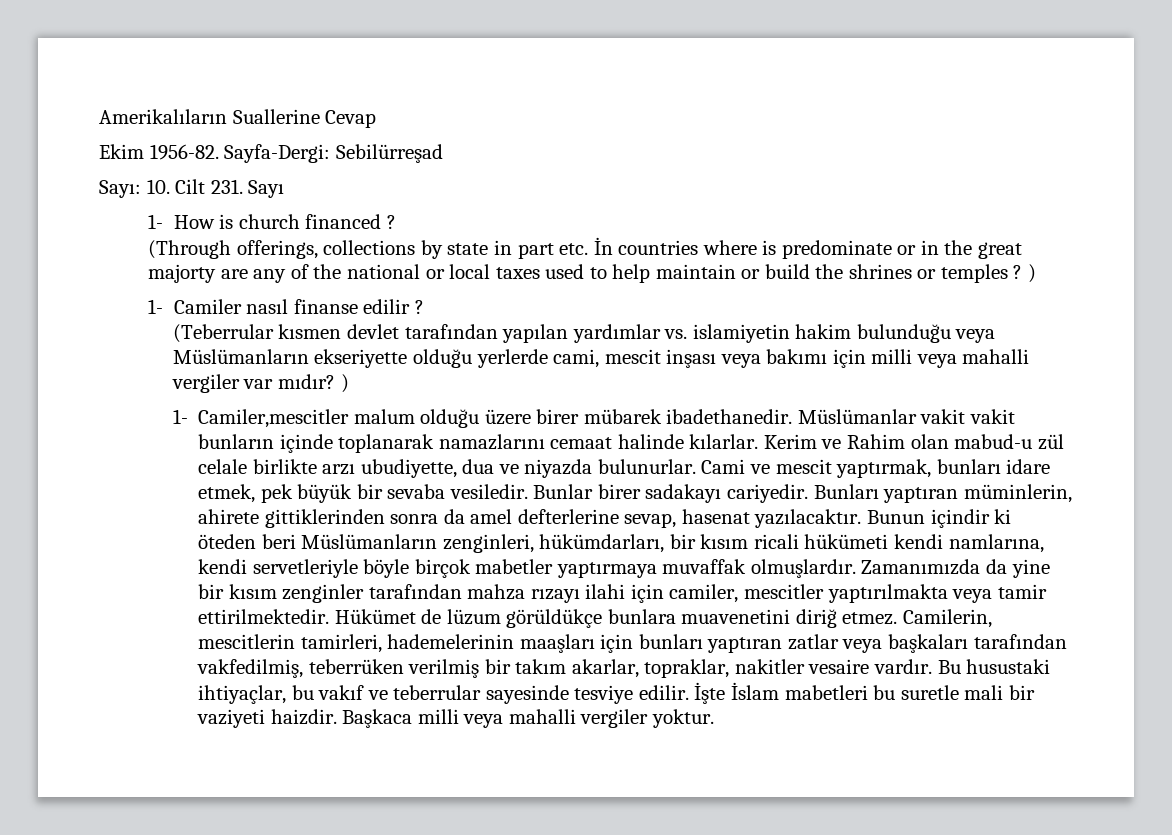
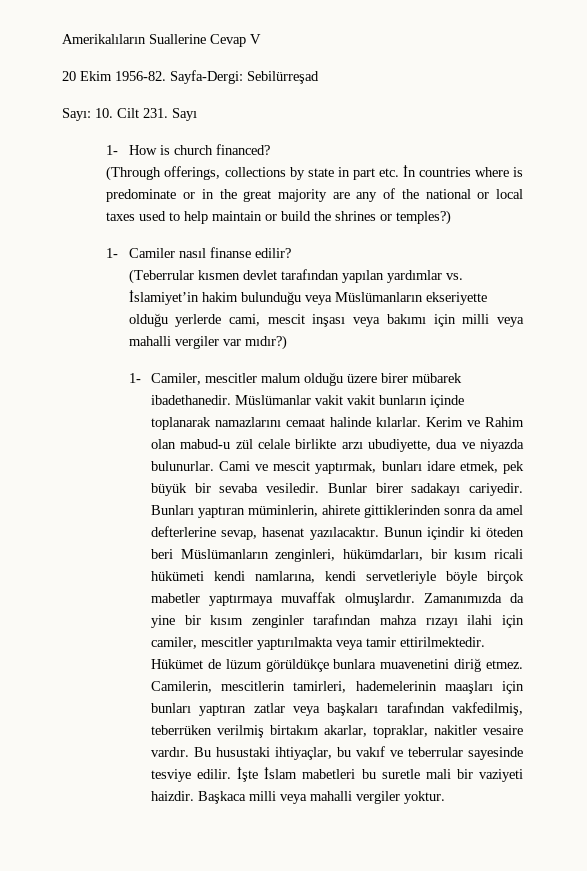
- Amerikalıların Suallerine Cevap
- Ekim 1956-82.
+ Amerikalıların Suallerine Cevap V
+ 20 Ekim 1956-82.
- 1- How is church financed ?
+ 1- How is church financed?
- (Through offerings, collections by state in part etc. İn countries where is predominate or in the great majorty are any of the national or local taxes used to help maintain or build the shrines or temples ? )
+ (Through offerings, collections by state in part etc. İn countries where is predominate or in the great majority are any of the national or local taxes used to help maintain or build the shrines or temples?)
- 1- Camiler nasıl finanse edilir ?
+ 1- Camiler nasıl finanse edilir?
- (Teberrular kısmen devlet tarafından yapılan yardımlar vs. islamiyetin hakim bulunduğu veya Müslümanların ekseriyette olduğu yerlerde cami, mescit inşası veya bakımı için milli veya mahalli vergiler var mıdır? )
- 1- Camiler,mescitler malum olduğu üzere birer mübarek ibadethanedir.
+ (Teberrular kısmen devlet tarafından yapılan yardımlar vs. İslamiyet’in hakim bulunduğu veya Müslümanların ekseriyette olduğu yerlerde cami, mescit inşası veya bakımı için milli veya mahalli vergiler var mıdır?)
+ 1- Camiler, mescitler malum olduğu üzere birer mübarek ibadethanedir.
- Camilerin, mescitlerin tamirleri, hademelerinin maaşları için bunları yaptıran zatlar veya başkaları tarafından vakfedilmiş, teberrüken verilmiş bir takım akarlar, topraklar, nakitler vesaire vardır.
+ Camilerin, mescitlerin tamirleri, hademelerinin maaşları için bunları yaptıran zatlar veya başkaları tarafından vakfedilmiş, teberrüken verilmiş birtakım akarlar, topraklar, nakitler vesaire vardır.

